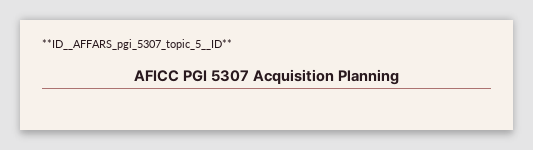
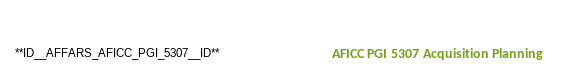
- **ID__AFFARS_pgi_5307_topic_5__ID**
+ **ID__AFFARS_AFICC_PGI_5307__ID**

